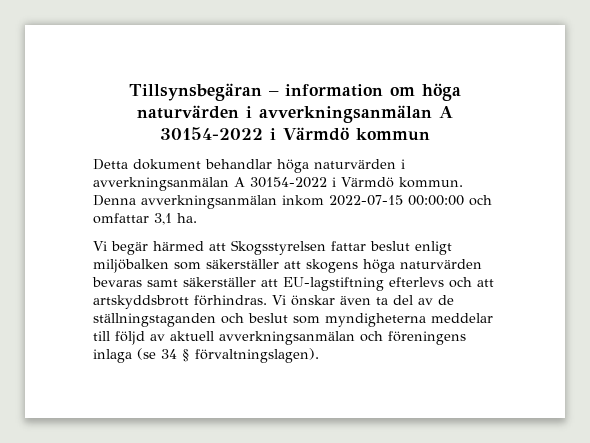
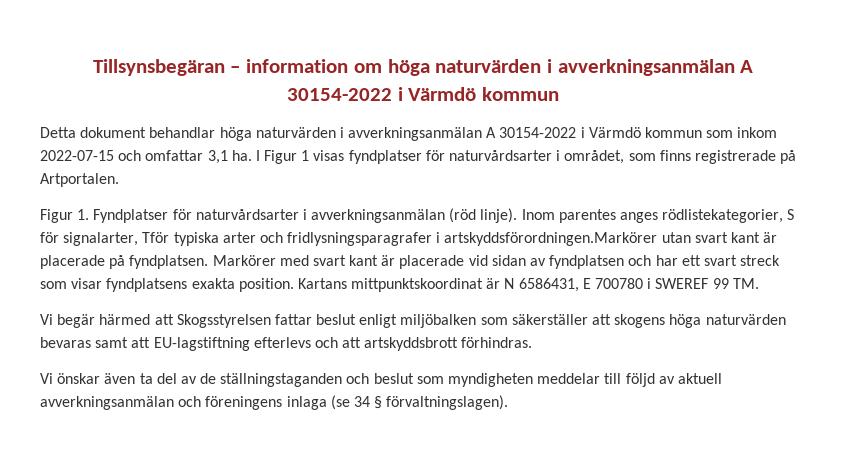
- Detta dokument behandlar höga naturvärden i avverkningsanmälan A 30154-2022 i Värmdö kommun. Denna avverkningsanmälan inkom 2022-07-15 00:00:00 och omfattar 3,1 ha.
+ Detta dokument behandlar höga naturvärden i avverkningsanmälan A 30154-2022 i Värmdö kommun som inkom 2022-07-15 och omfattar 3,1 ha. I Figur 1 visas fyndplatser för naturvårdsarter i området, som finns registrerade på Artportalen.
+ Figur 1. Fyndplatser för naturvårdsarter i avverkningsanmälan (röd linje). Inom parentes anges rödlistekategorier, S för signalarter, Tför typiska arter och fridlysningsparagrafer i artskyddsförordningen.Markörer utan svart kant är placerade på fyndplatsen. Markörer med svart kant är placerade vid sidan av fyndplatsen och har ett svart streck som visar fyndplatsens exakta position. Kartans mittpunktskoordinat är N 6586431, E 700780 i SWEREF 99 TM.
- Vi begär härmed att Skogsstyrelsen fattar beslut enligt miljöbalken som säkerställer att skogens höga naturvärden bevaras samt säkerställer att EU-lagstiftning efterlevs och att artskyddsbrott förhindras. Vi önskar även ta del av de ställningstaganden och beslut som myndigheterna meddelar till följd av aktuell avverkningsanmälan och föreningens inlaga (se 34 § förvaltningslagen).
+ Vi begär härmed att Skogsstyrelsen fattar beslut enligt miljöbalken som säkerställer att skogens höga naturvärden bevaras samt att EU-lagstiftning efterlevs och att artskyddsbrott förhindras.
+ Vi önskar även ta del av de ställningstaganden och beslut som myndigheten meddelar till följd av aktuell avverkningsanmälan och föreningens inlaga (se 34 § förvaltningslagen).

